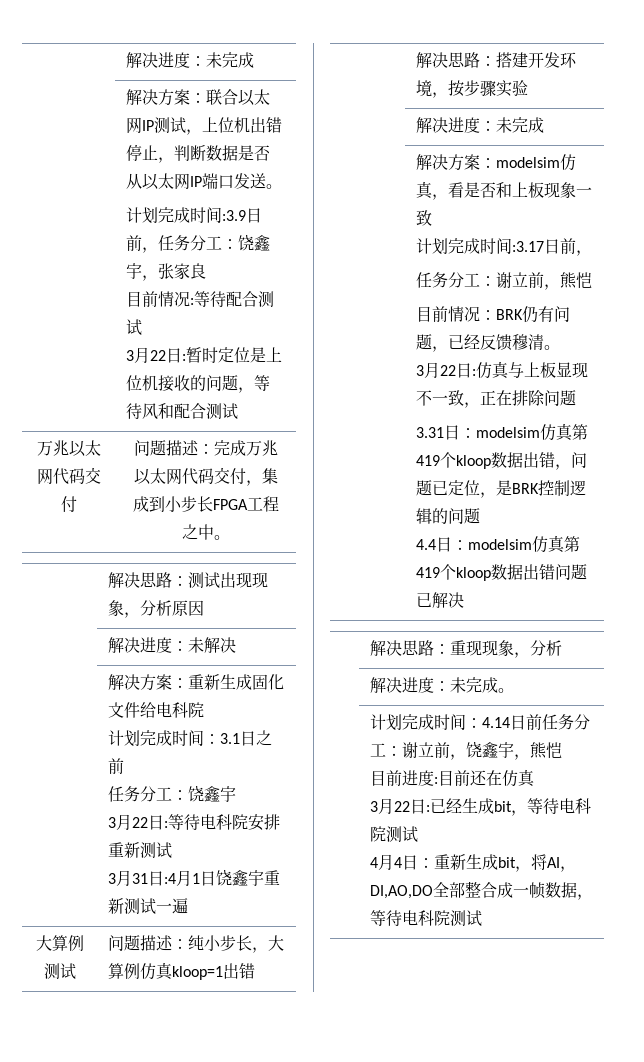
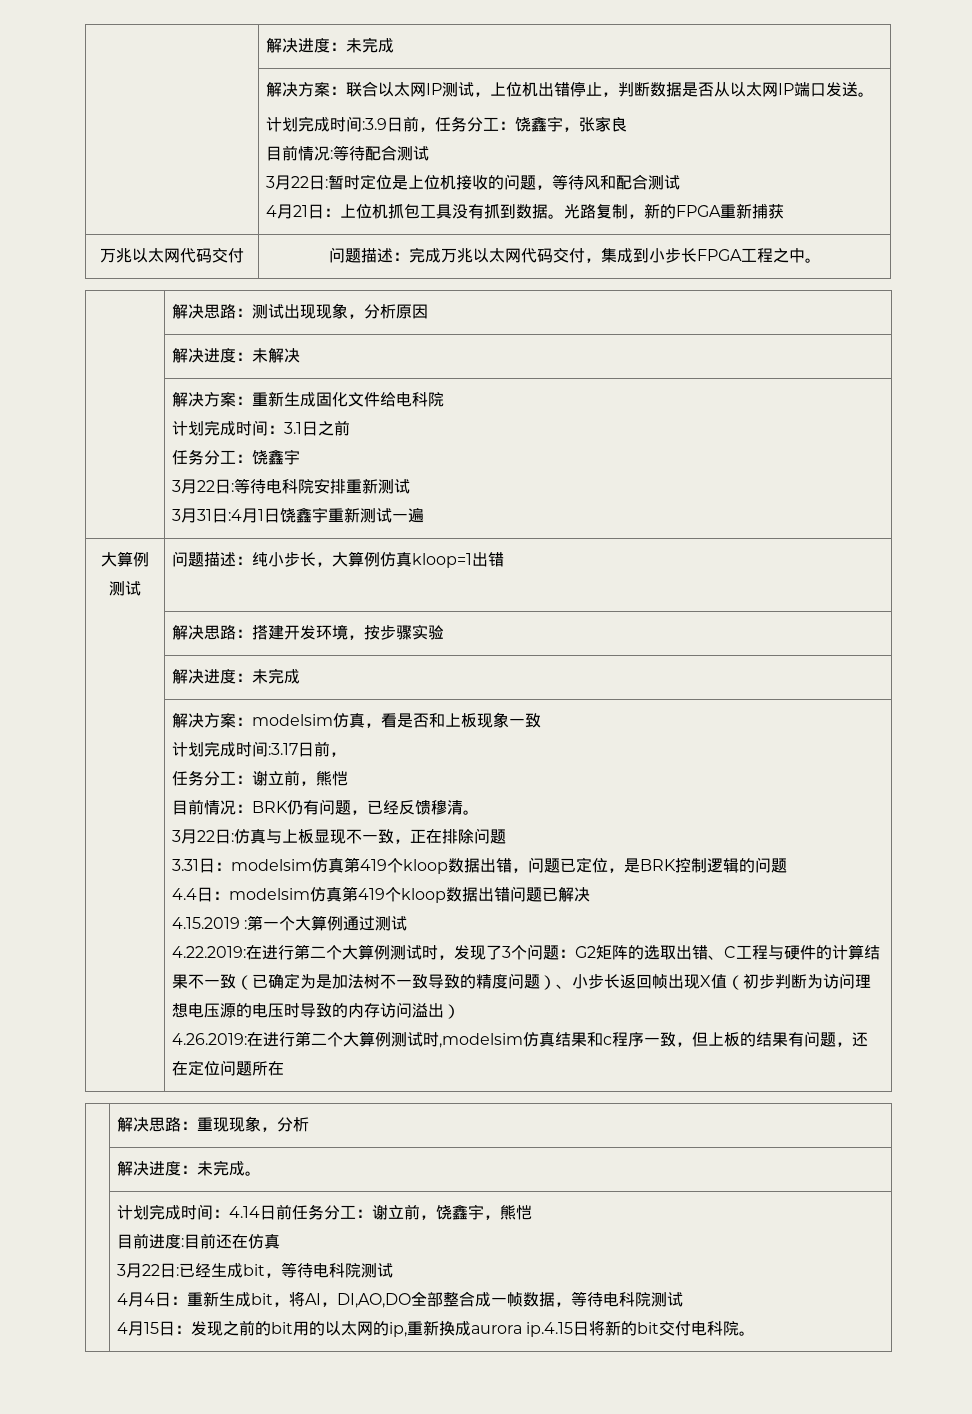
+ 4月21日：上位机抓包工具没有抓到数据。光路复制，新的FPGA重新捕获
+ 4.15.2019 :第一个大算例通过测试
+ 4.22.2019:在进行第二个大算例测试时，发现了3个问题：G2矩阵的选取出错、C工程与硬件的计算结果不一致（已确定为是加法树不一致导致的精度问题）、小步长返回帧出现X值（初步判断为访问理想电压源的电压时导致的内存访问溢出）
+ 4.26.2019:在进行第二个大算例测试时,modelsim仿真结果和c程序一致，但上板的结果有问题，还在定位问题所在
+ 4月15日：发现之前的bit用的以太网的ip,重新换成aurora ip.4.15日将新的bit交付电科院。

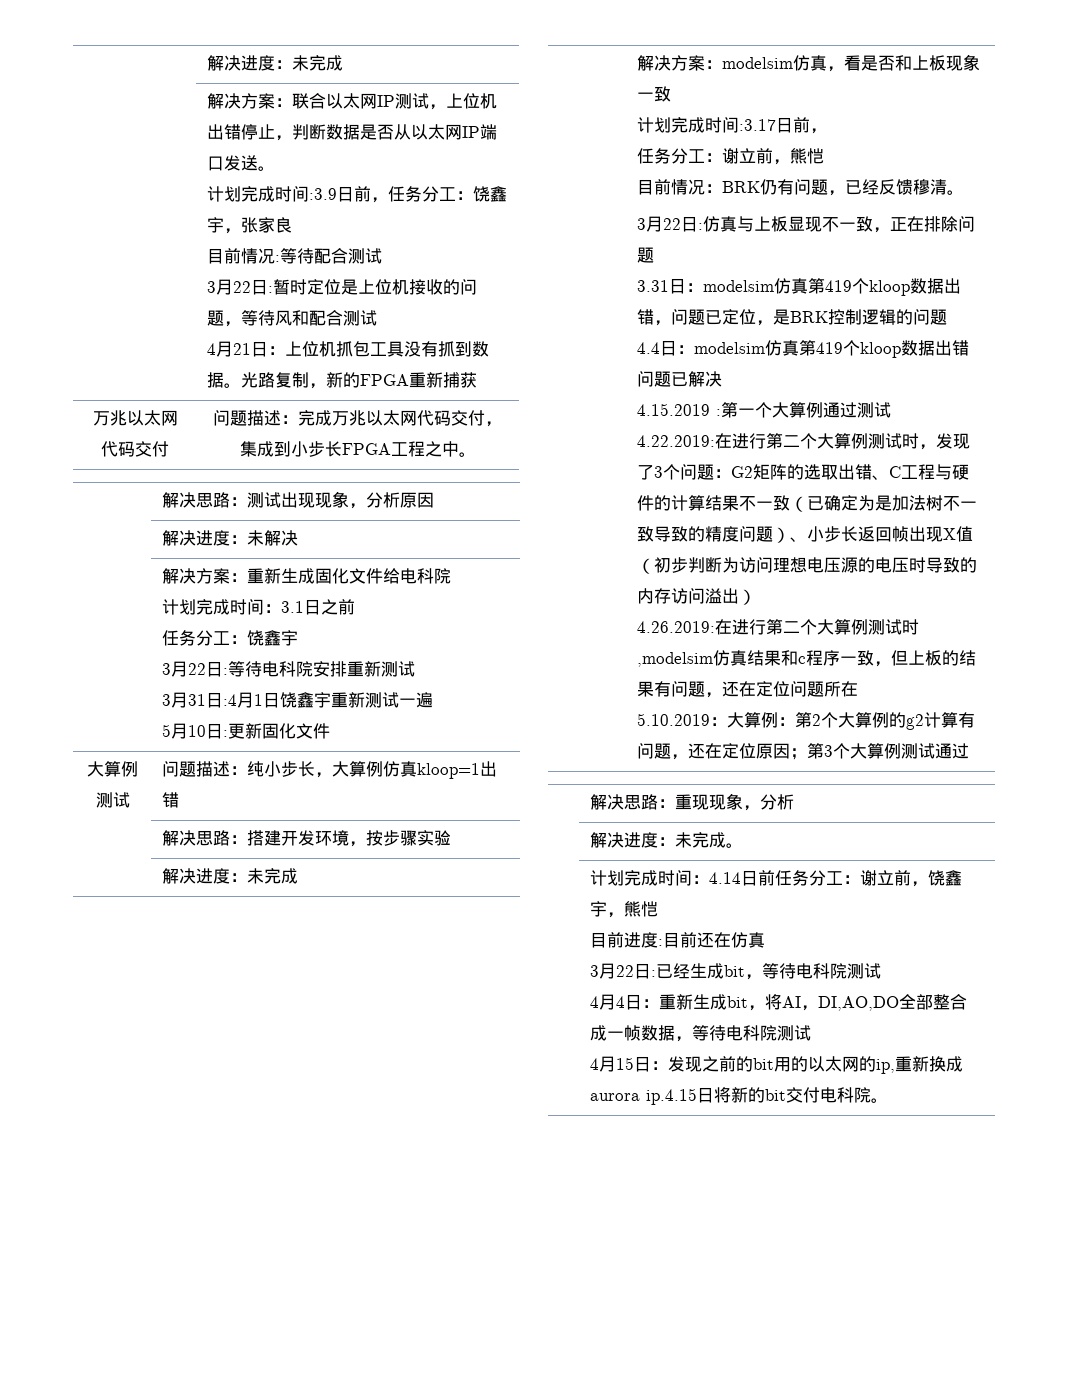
+ 5月10日:更新固化文件
+ 5.10.2019：大算例：第2个大算例的g2计算有问题，还在定位原因；第3个大算例测试通过

